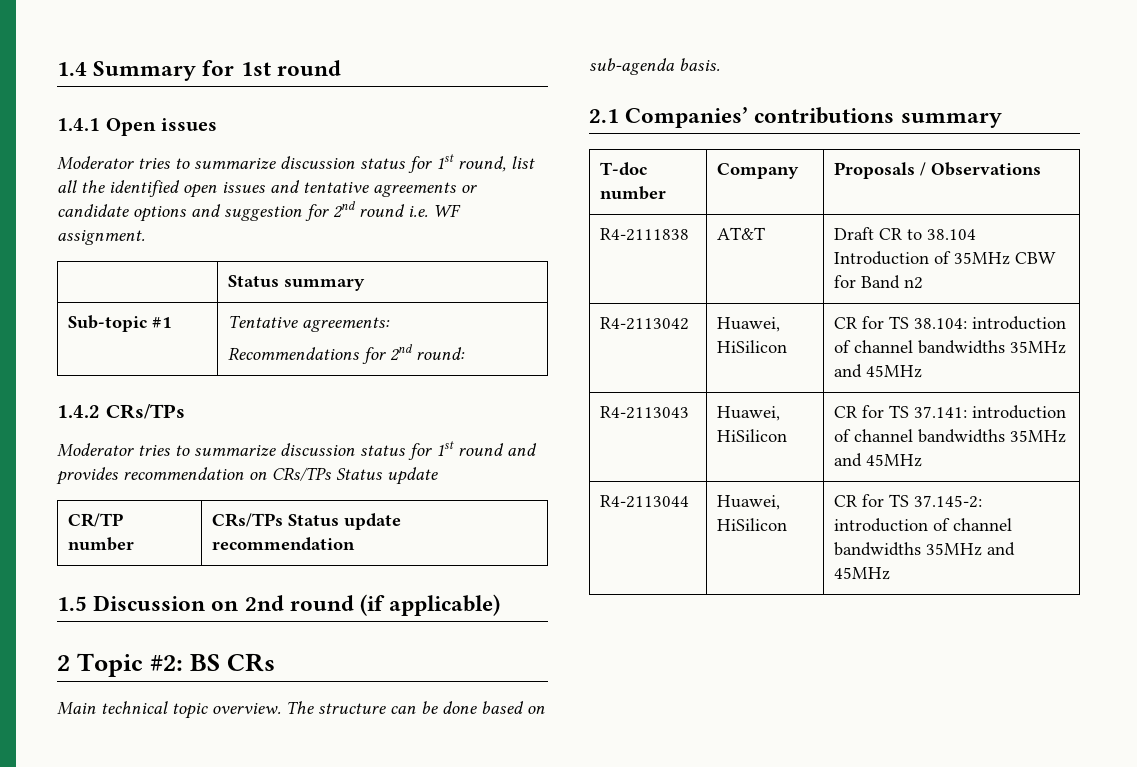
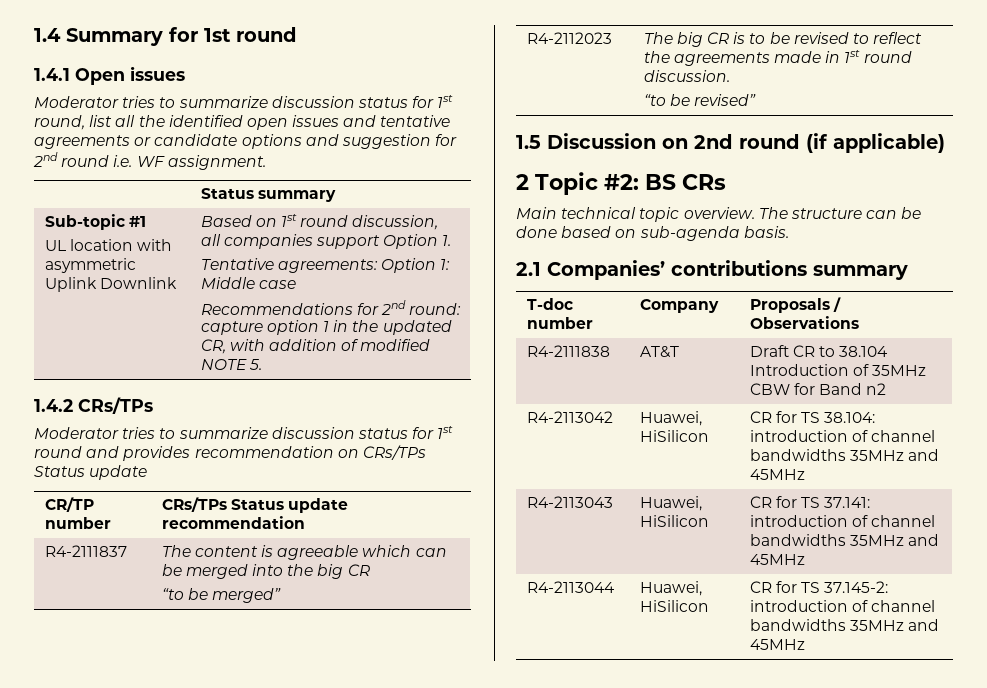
- Tentative agreements:
- Recommendations for 2nd round:
+ UL location with asymmetric Uplink Downlink | Based on 1st round discussion, all companies support Option 1.
+ Tentative agreements: Option 1: Middle case
+ Recommendations for 2nd round: capture option 1 in the updated CR, with addition of modified NOTE 5.
+ R4-2111837 | The content is agreeable which can be merged into the big CR
+ “to be merged”
+ R4-2112023 | The big CR is to be revised to reflect the agreements made in 1st round discussion.
+ “to be revised”

